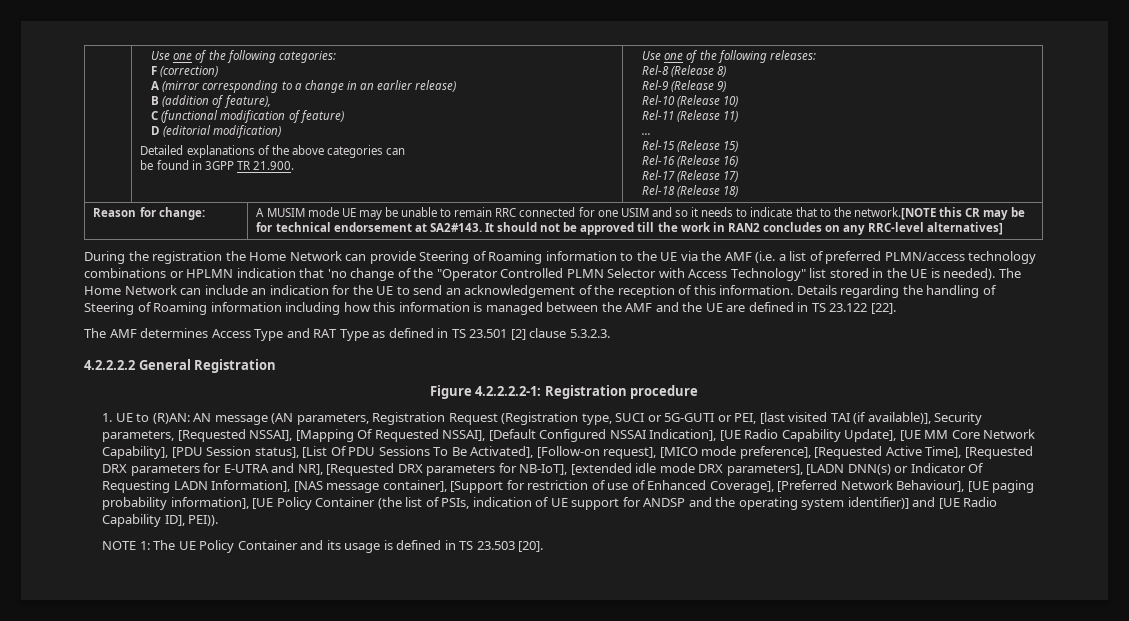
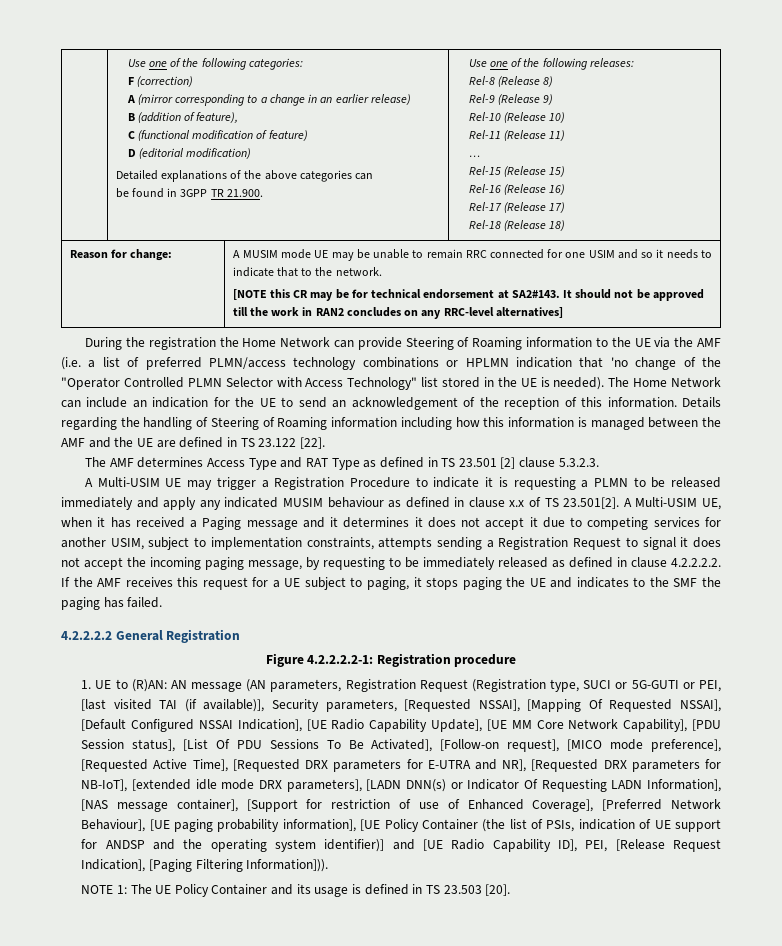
- A MUSIM mode UE may be unable to remain RRC connected for one USIM and so it needs to indicate that to the network.[NOTE this CR may be for technical endorsement at SA2#143.
+ A MUSIM mode UE may be unable to remain RRC connected for one USIM and so it needs to indicate that to the network.
+ [NOTE this CR may be for technical endorsement at SA2#143.
+ A Multi-USIM UE may trigger a Registration Procedure to indicate it is requesting a PLMN to be released immediately and apply any indicated MUSIM behaviour as defined in clause x.x of TS 23.501[2]. A Multi-USIM UE, when it has received a Paging message and it determines it does not accept it due to competing services for another USIM, subject to implementation constraints, attempts sending a Registration Request to signal it does not accept the incoming paging message, by requesting to be immediately released as defined in clause 4.2.2.2.2. If the AMF receives this request for a UE subject to paging, it stops paging the UE and indicates to the SMF the paging has failed.
- AN message (AN parameters, Registration Request (Registration type, SUCI or 5G-GUTI or PEI, [last visited TAI (if available)], Security parameters, [Requested NSSAI], [Mapping Of Requested NSSAI], [Default Configured NSSAI Indication], [UE Radio Capability Update], [UE MM Core Network Capability], [PDU Session status], [List Of PDU Sessions To Be Activated], [Follow-on request], [MICO mode preference], [Requested Active Time], [Requested DRX parameters for E-UTRA and NR], [Requested DRX parameters for NB-IoT], [extended idle mode DRX parameters], [LADN DNN(s) or Indicator Of Requesting LADN Information], [NAS message container], [Support for restriction of use of Enhanced Coverage], [Preferred Network Behaviour], [UE paging probability information], [UE Policy Container (the list of PSIs, indication of UE support for ANDSP and the operating system identifier)] and [UE Radio Capability ID], PEI)).
+ AN message (AN parameters, Registration Request (Registration type, SUCI or 5G-GUTI or PEI, [last visited TAI (if available)], Security parameters, [Requested NSSAI], [Mapping Of Requested NSSAI], [Default Configured NSSAI Indication], [UE Radio Capability Update], [UE MM Core Network Capability], [PDU Session status], [List Of PDU Sessions To Be Activated], [Follow-on request], [MICO mode preference], [Requested Active Time], [Requested DRX parameters for E-UTRA and NR], [Requested DRX parameters for NB-IoT], [extended idle mode DRX parameters], [LADN DNN(s) or Indicator Of Requesting LADN Information], [NAS message container], [Support for restriction of use of Enhanced Coverage], [Preferred Network Behaviour], [UE paging probability information], [UE Policy Container (the list of PSIs, indication of UE support for ANDSP and the operating system identifier)] and [UE Radio Capability ID], PEI, [Release Request Indication], [Paging Filtering Information])).

